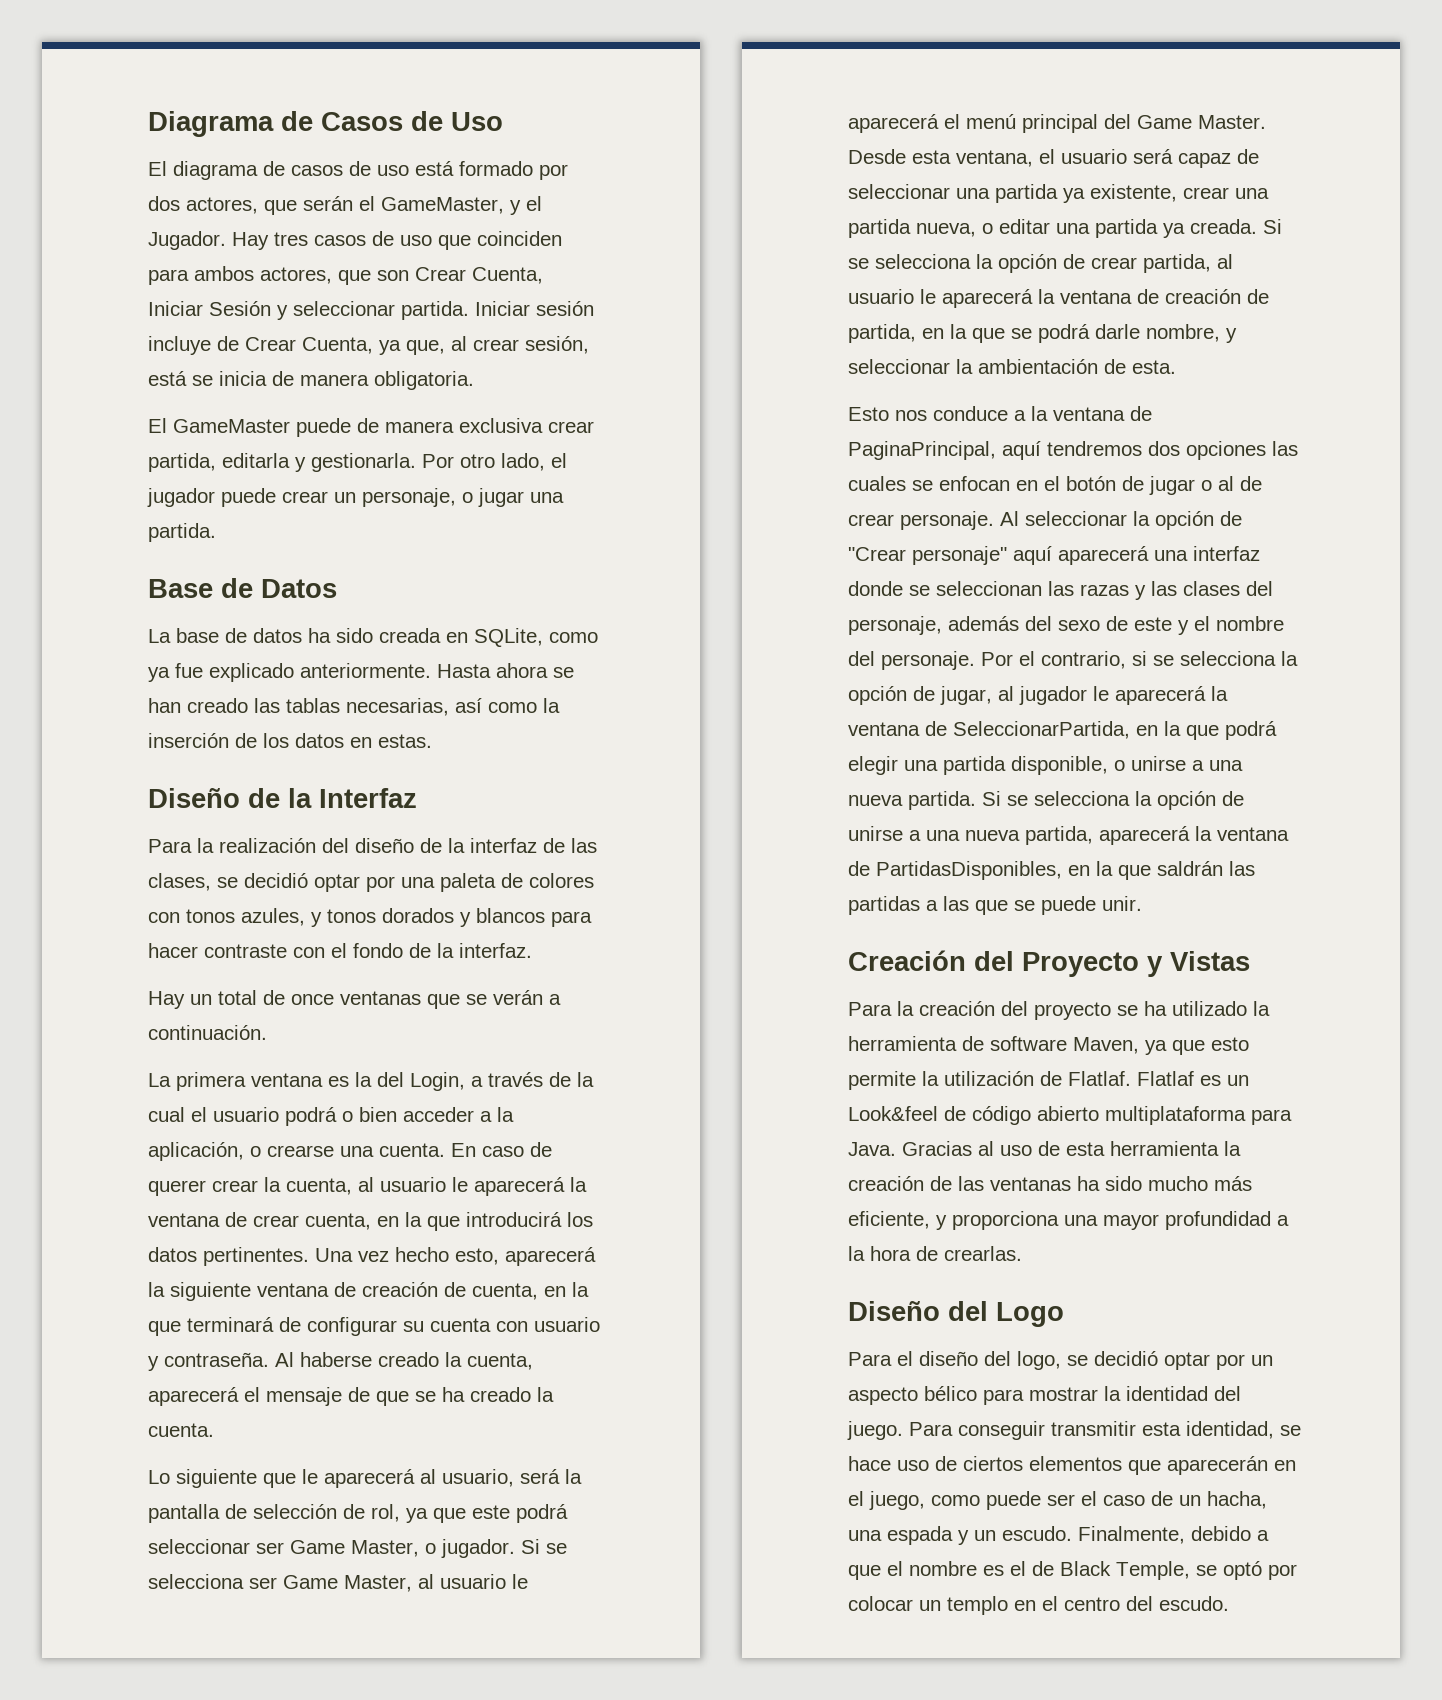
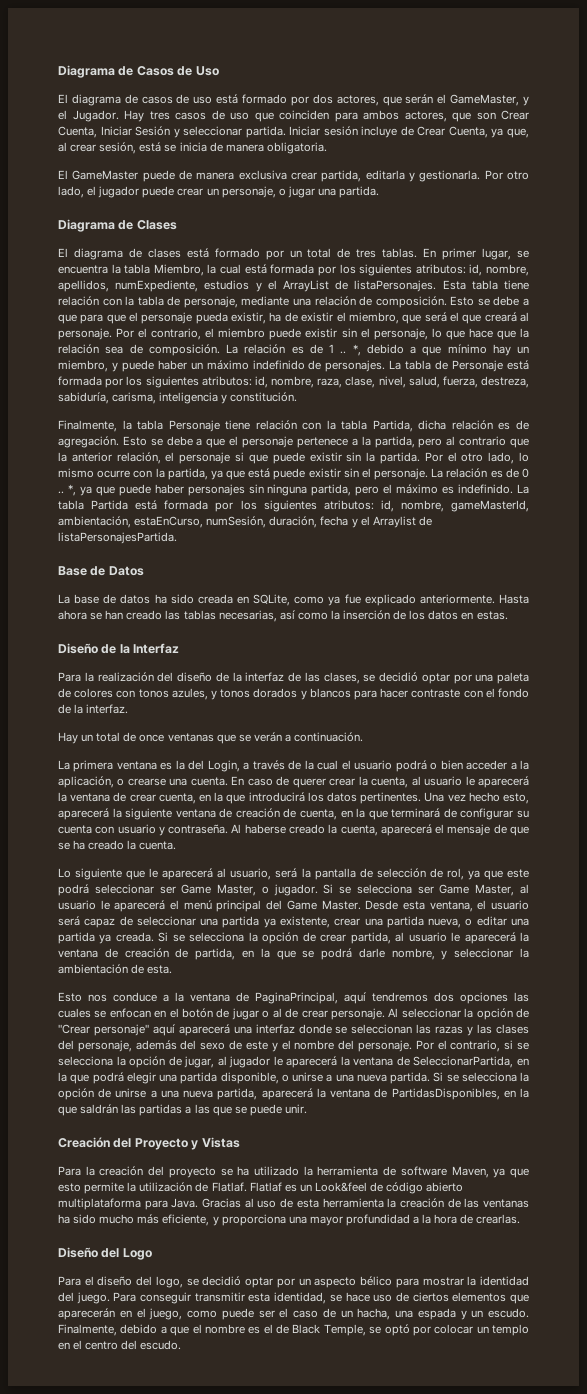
+ Diagrama de Clases
+ El diagrama de clases está formado por un total de tres tablas. En primer lugar, se encuentra la tabla Miembro, la cual está formada por los siguientes atributos: id, nombre, apellidos, numExpediente, estudios y el ArrayList de listaPersonajes. Esta tabla tiene relación con la tabla de personaje, mediante una relación de composición. Esto se debe a que para que el personaje pueda existir, ha de existir el miembro, que será el que creará al personaje. Por el contrario, el miembro puede existir sin el personaje, lo que hace que la relación sea de composición. La relación es de 1 .. *, debido a que mínimo hay un miembro, y puede haber un máximo indefinido de personajes. La tabla de Personaje está formada por los siguientes atributos: id, nombre, raza, clase, nivel, salud, fuerza, destreza, sabiduría, carisma, inteligencia y constitución.
+ Finalmente, la tabla Personaje tiene relación con la tabla Partida, dicha relación es de agregación. Esto se debe a que el personaje pertenece a la partida, pero al contrario que la anterior relación, el personaje si que puede existir sin la partida. Por el otro lado, lo mismo ocurre con la partida, ya que está puede existir sin el personaje. La relación es de 0 .. *, ya que puede haber personajes sin ninguna partida, pero el máximo es indefinido. La tabla Partida está formada por los siguientes atributos: id, nombre, gameMasterId, ambientación, estaEnCurso, numSesión, duración, fecha y el Arraylist de listaPersonajesPartida.

